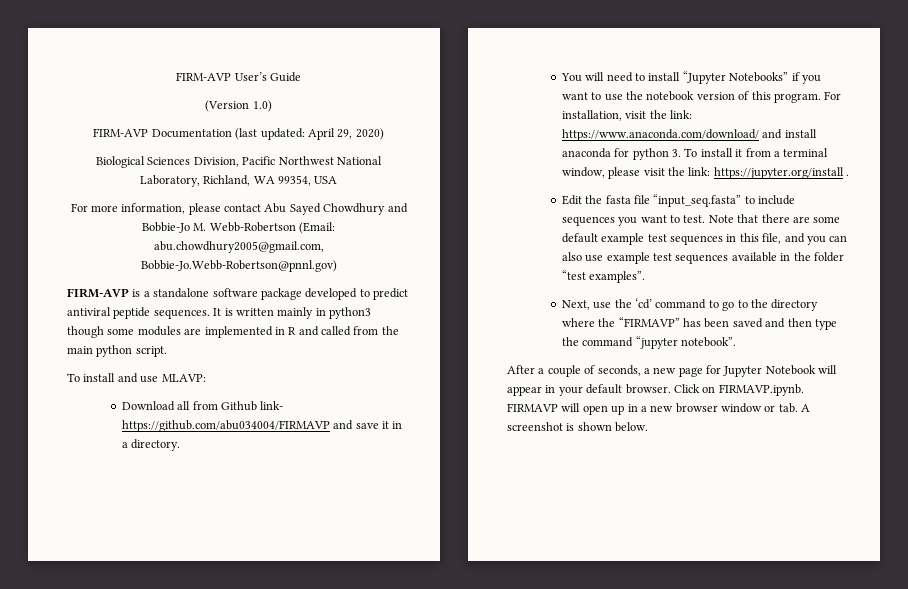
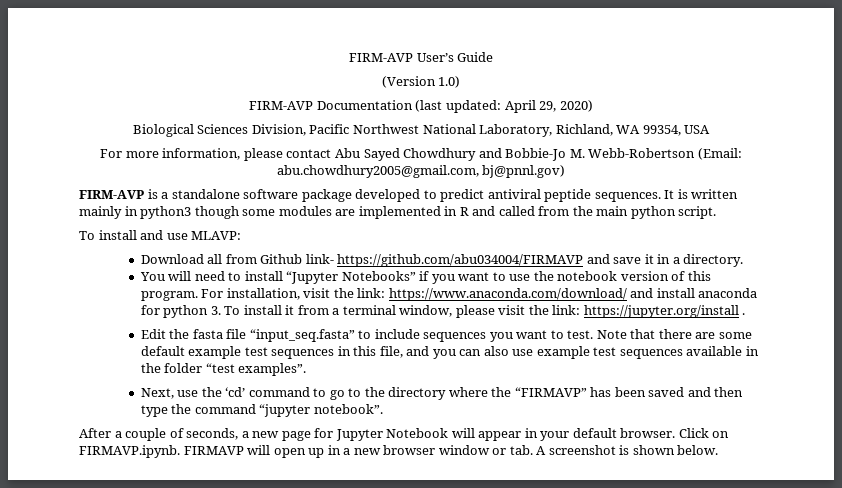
- For more information, please contact Abu Sayed Chowdhury and Bobbie-Jo M. Webb-Robertson (Email: abu.chowdhury2005@gmail.com, Bobbie-Jo.Webb-Robertson@pnnl.gov)
+ For more information, please contact Abu Sayed Chowdhury and Bobbie-Jo M. Webb-Robertson (Email: abu.chowdhury2005@gmail.com, bj@pnnl.gov)

